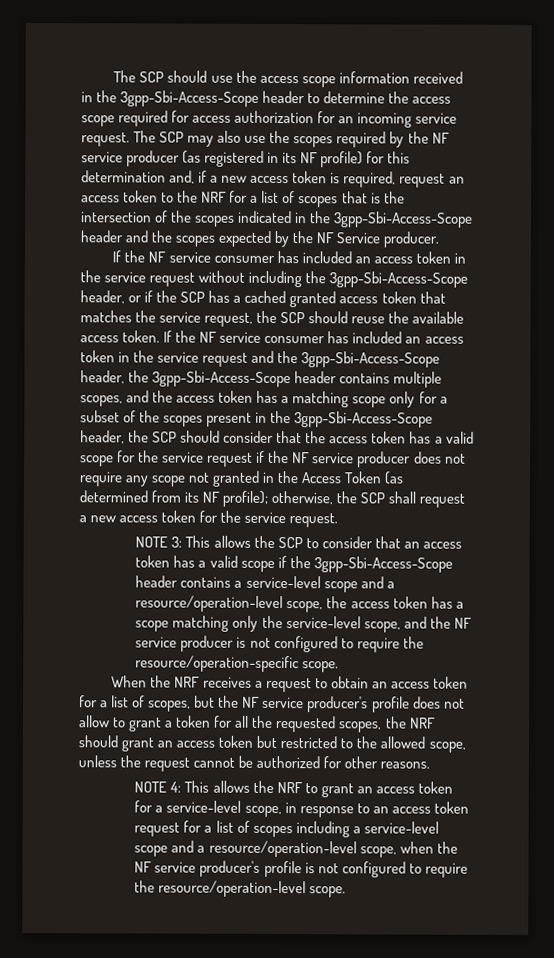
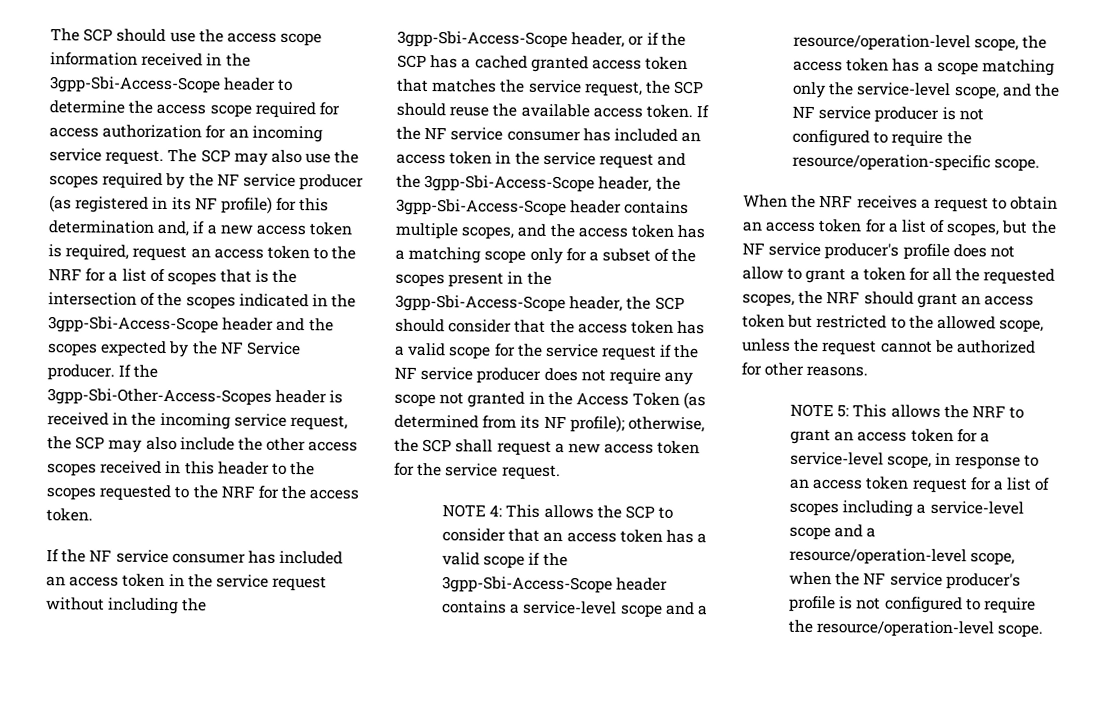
+ If the 3gpp-Sbi-Other-Access-Scopes header is received in the incoming service request, the SCP may also include the other access scopes received in this header to the scopes requested to the NRF for the access token.
- NOTE 3: This allows the SCP to consider that an access token has a valid scope if the 3gpp-Sbi-Access-Scope header contains a service-level scope and a resource/operation-level scope, the access token has a scope matching only the service-level scope, and the NF service producer is not configured to require the resource/operation-specific scope.
+ NOTE 4: This allows the SCP to consider that an access token has a valid scope if the 3gpp-Sbi-Access-Scope header contains a service-level scope and a resource/operation-level scope, the access token has a scope matching only the service-level scope, and the NF service producer is not configured to require the resource/operation-specific scope.
- NOTE 4: This allows the NRF to grant an access token for a service-level scope, in response to an access token request for a list of scopes including a service-level scope and a resource/operation-level scope, when the NF service producer's profile is not configured to require the resource/operation-level scope.
+ NOTE 5: This allows the NRF to grant an access token for a service-level scope, in response to an access token request for a list of scopes including a service-level scope and a resource/operation-level scope, when the NF service producer's profile is not configured to require the resource/operation-level scope.

